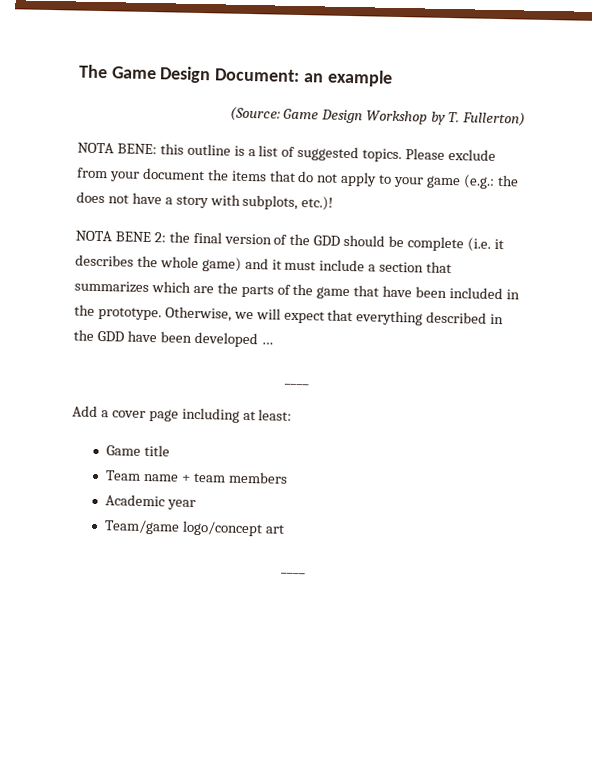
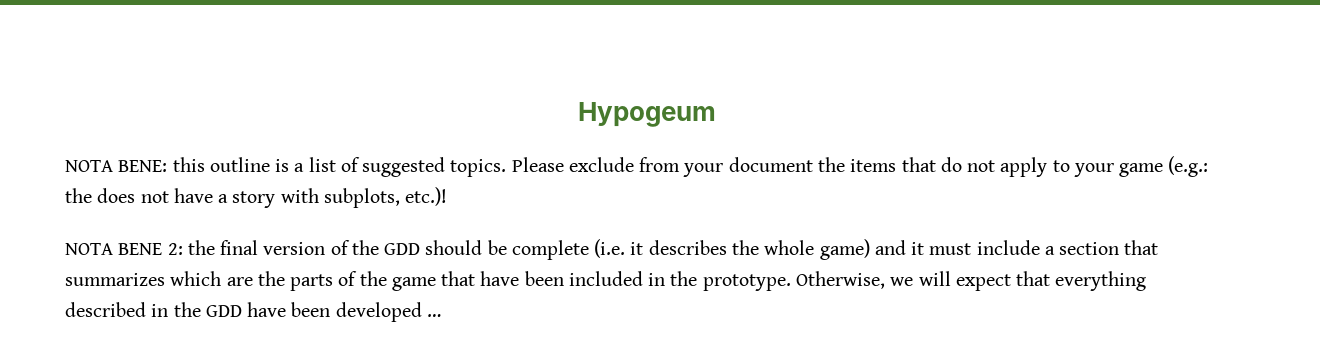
- The Game Design Document: an example
- (Source: Game Design Workshop by T. Fullerton)
+ Hypogeum
  Otherwise, we will expect that everything described in the GDD have been developed …
- ____
- Add a cover page including at least:
- Game title
- Team name + team members
- Academic year
- Team/game logo/concept art
- ____

